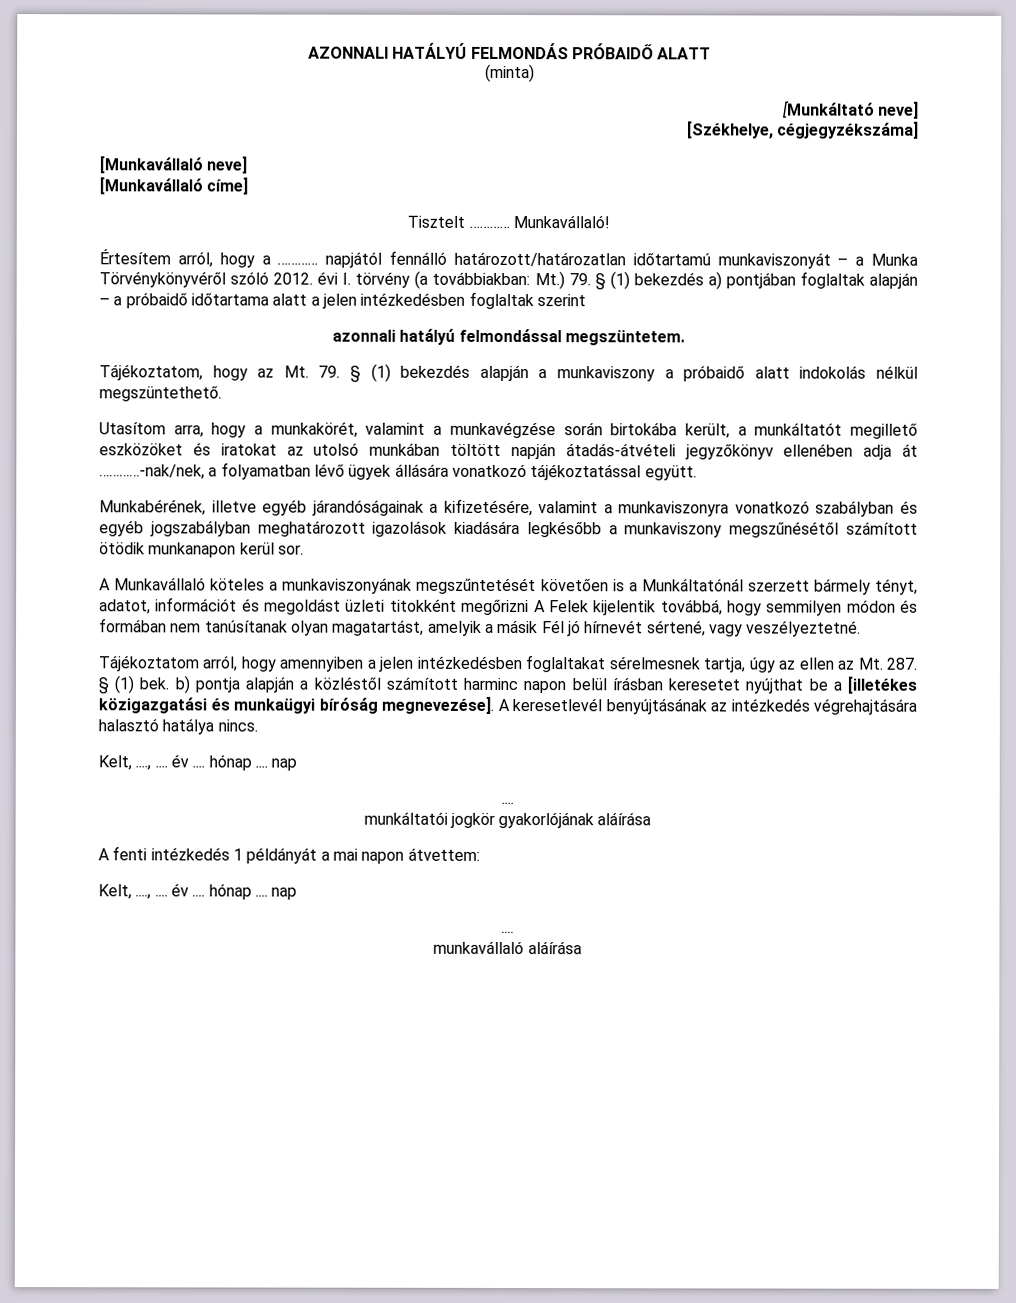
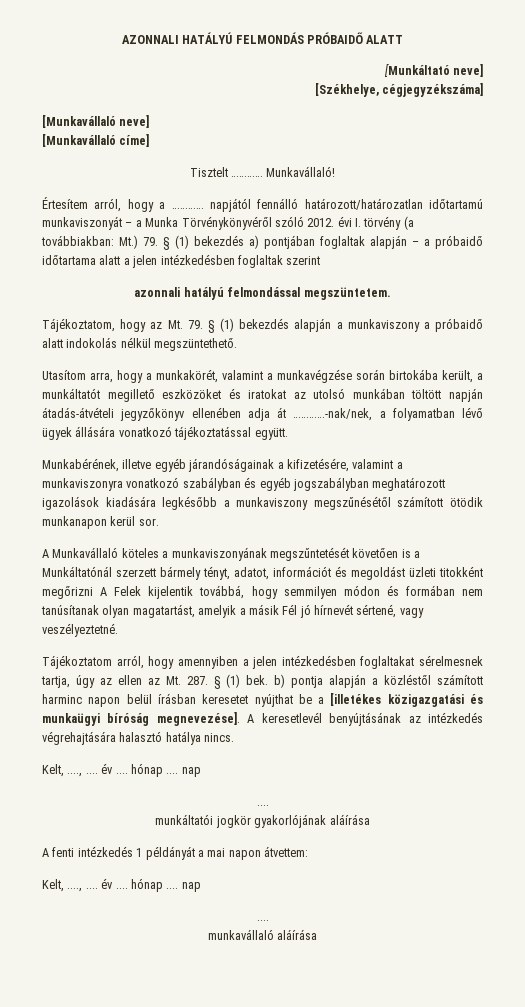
- (minta)

